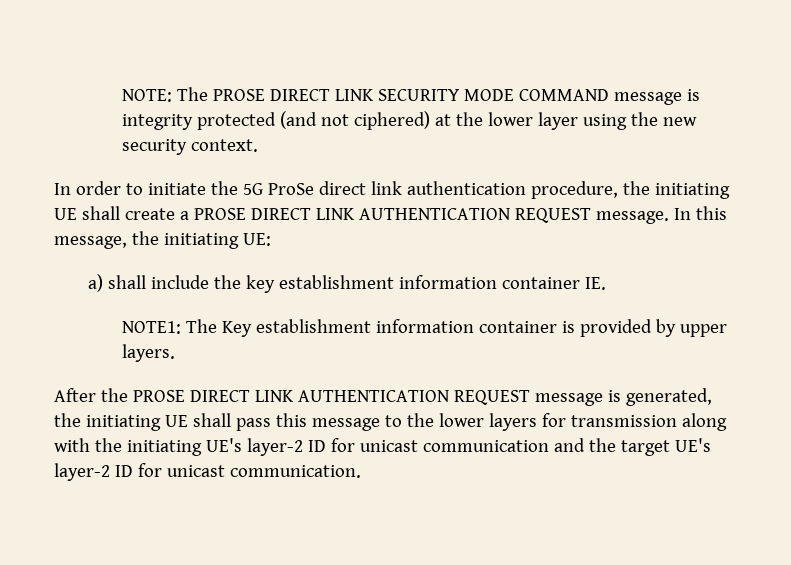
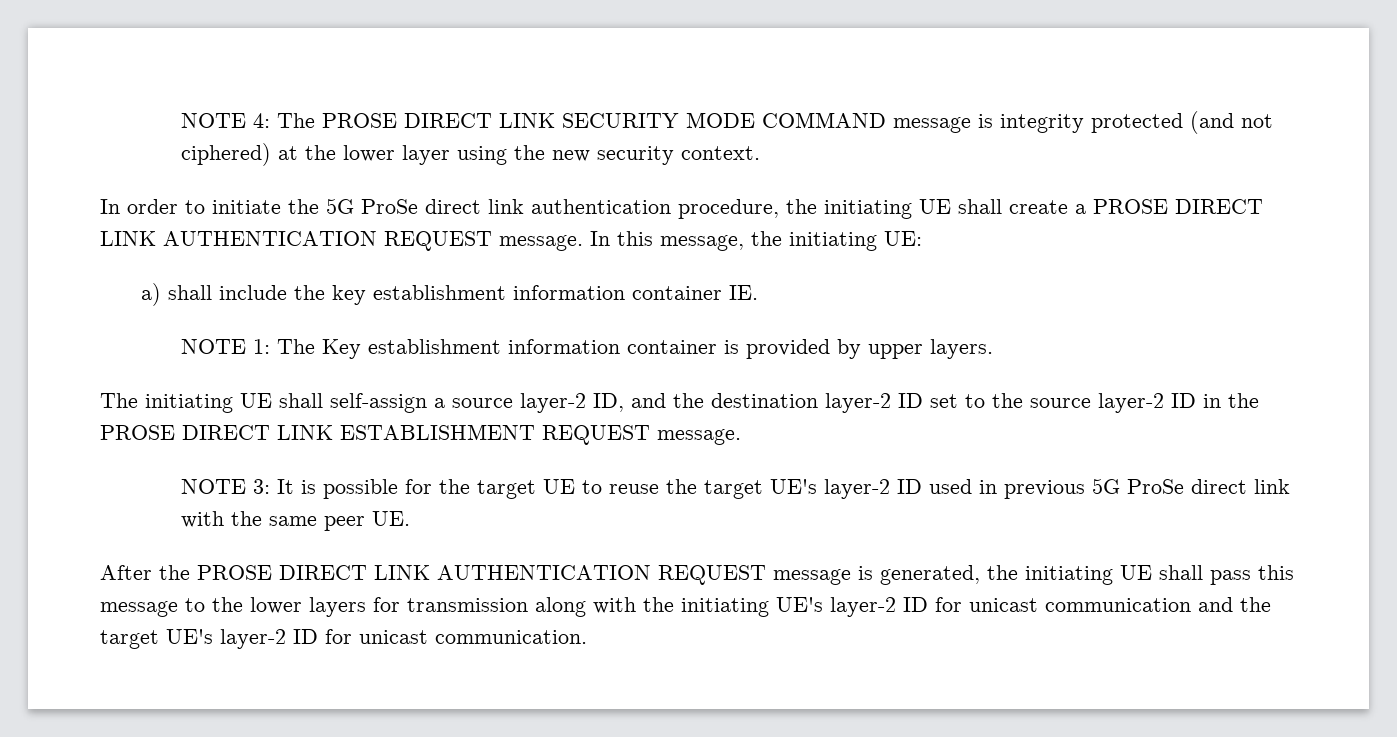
- NOTE: The PROSE DIRECT LINK SECURITY MODE COMMAND message is integrity protected (and not ciphered) at the lower layer using the new security context.
+ NOTE 4: The PROSE DIRECT LINK SECURITY MODE COMMAND message is integrity protected (and not ciphered) at the lower layer using the new security context.
- NOTE1: The Key establishment information container is provided by upper layers.
+ NOTE 1: The Key establishment information container is provided by upper layers.
+ The initiating UE shall self-assign a source layer-2 ID, and the destination layer-2 ID set to the source layer-2 ID in the PROSE DIRECT LINK ESTABLISHMENT REQUEST message.
+ NOTE 3: It is possible for the target UE to reuse the target UE's layer-2 ID used in previous 5G ProSe direct link with the same peer UE.

